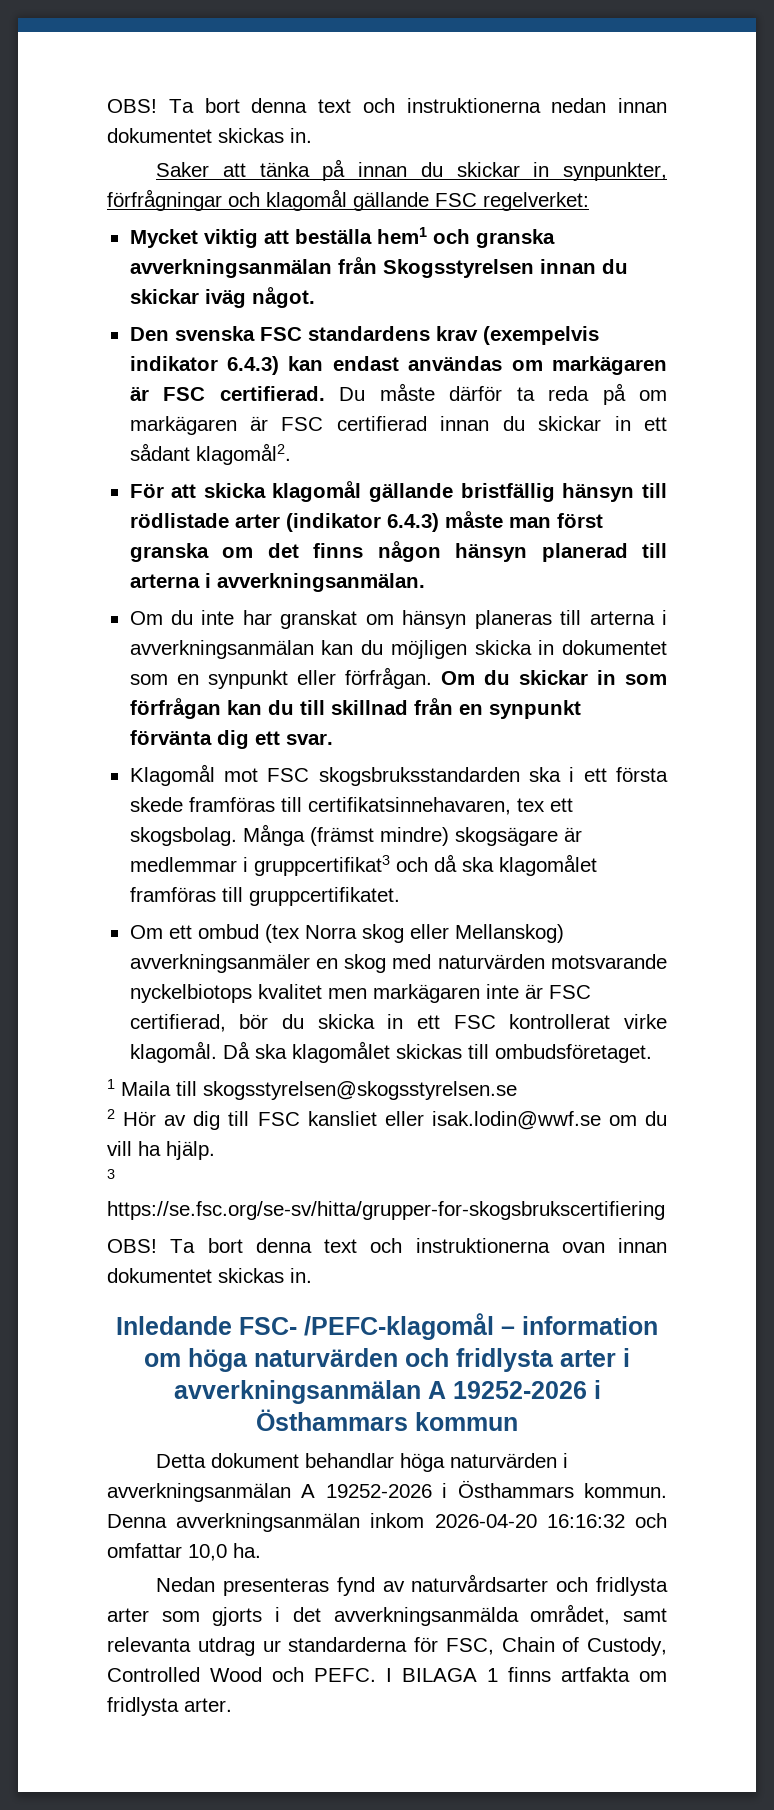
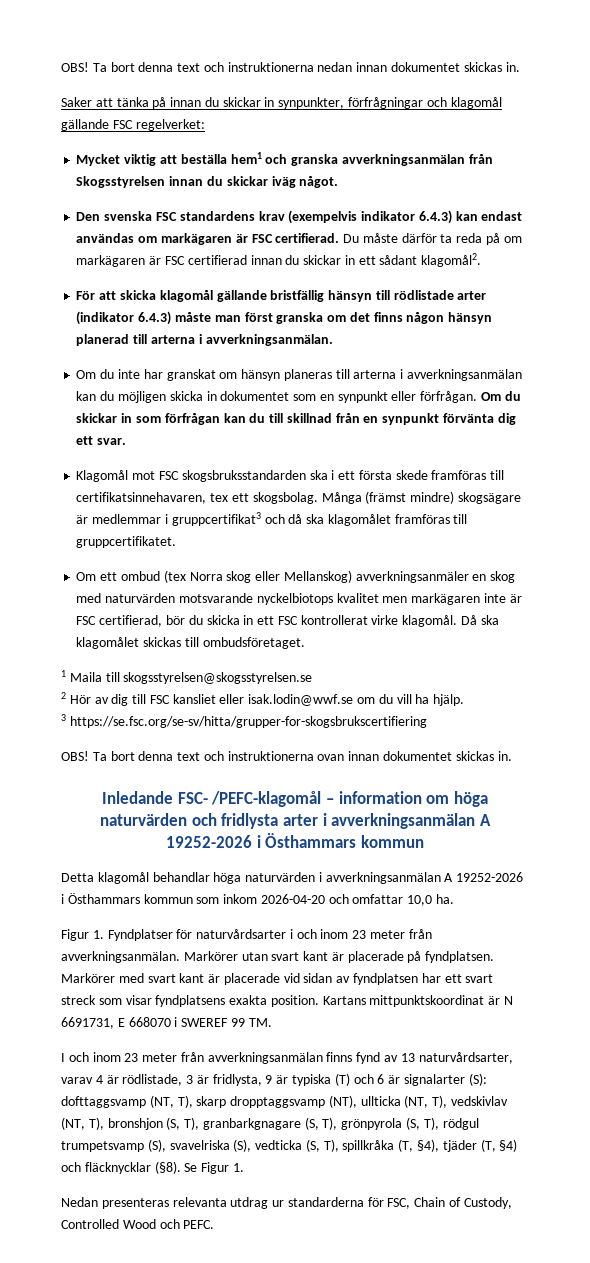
- Detta dokument behandlar höga naturvärden i avverkningsanmälan A 19252-2026 i Östhammars kommun. Denna avverkningsanmälan inkom 2026-04-20 16:16:32 och omfattar 10,0 ha.
+ Detta klagomål behandlar höga naturvärden i avverkningsanmälan A 19252-2026 i Östhammars kommun som inkom 2026-04-20 och omfattar 10,0 ha.
- Nedan presenteras fynd av naturvårdsarter och fridlysta arter som gjorts i det avverkningsanmälda området, samt relevanta utdrag ur standarderna för FSC, Chain of Custody, Controlled Wood och PEFC. I BILAGA 1 finns artfakta om fridlysta arter.
+ Figur 1. Fyndplatser för naturvårdsarter i och inom 23 meter från avverkningsanmälan. Markörer utan svart kant är placerade på fyndplatsen. Markörer med svart kant är placerade vid sidan av fyndplatsen har ett svart streck som visar fyndplatsens exakta position. Kartans mittpunktskoordinat är N 6691731, E 668070 i SWEREF 99 TM.
+ I och inom 23 meter från avverkningsanmälan finns fynd av 13 naturvårdsarter, varav 4 är rödlistade, 3 är fridlysta, 9 är typiska (T) och 6 är signalarter (S): dofttaggsvamp (NT, T), skarp dropptaggsvamp (NT), ullticka (NT, T), vedskivlav (NT, T), bronshjon (S, T), granbarkgnagare (S, T), grönpyrola (S, T), rödgul trumpetsvamp (S), svavelriska (S), vedticka (S, T), spillkråka (T, §4), tjäder (T, §4) och fläcknycklar (§8). Se Figur 1.
+ Nedan presenteras relevanta utdrag ur standarderna för FSC, Chain of Custody, Controlled Wood och PEFC.

